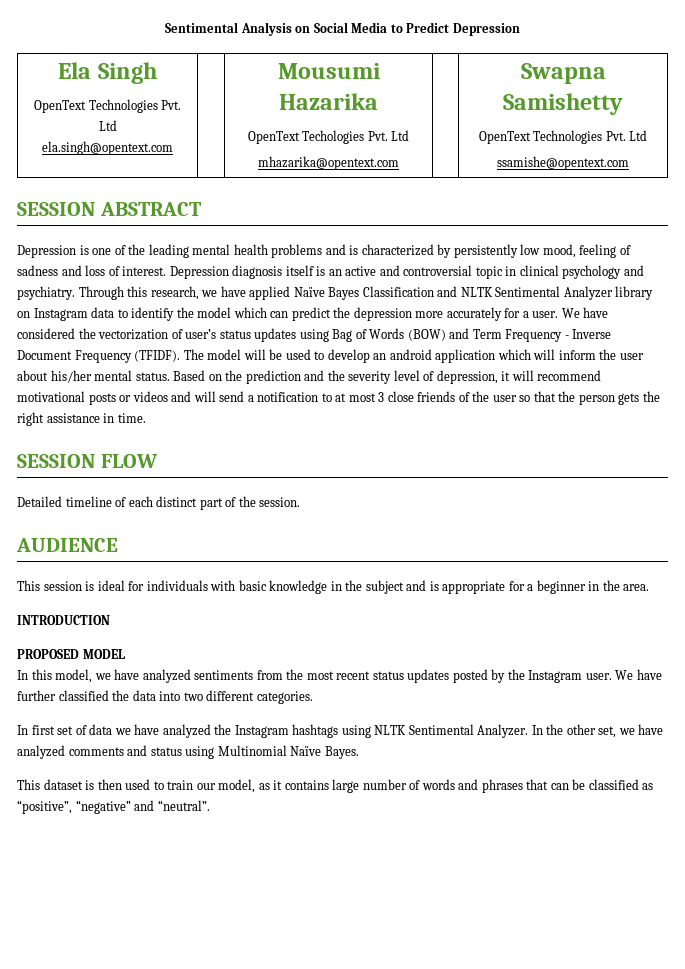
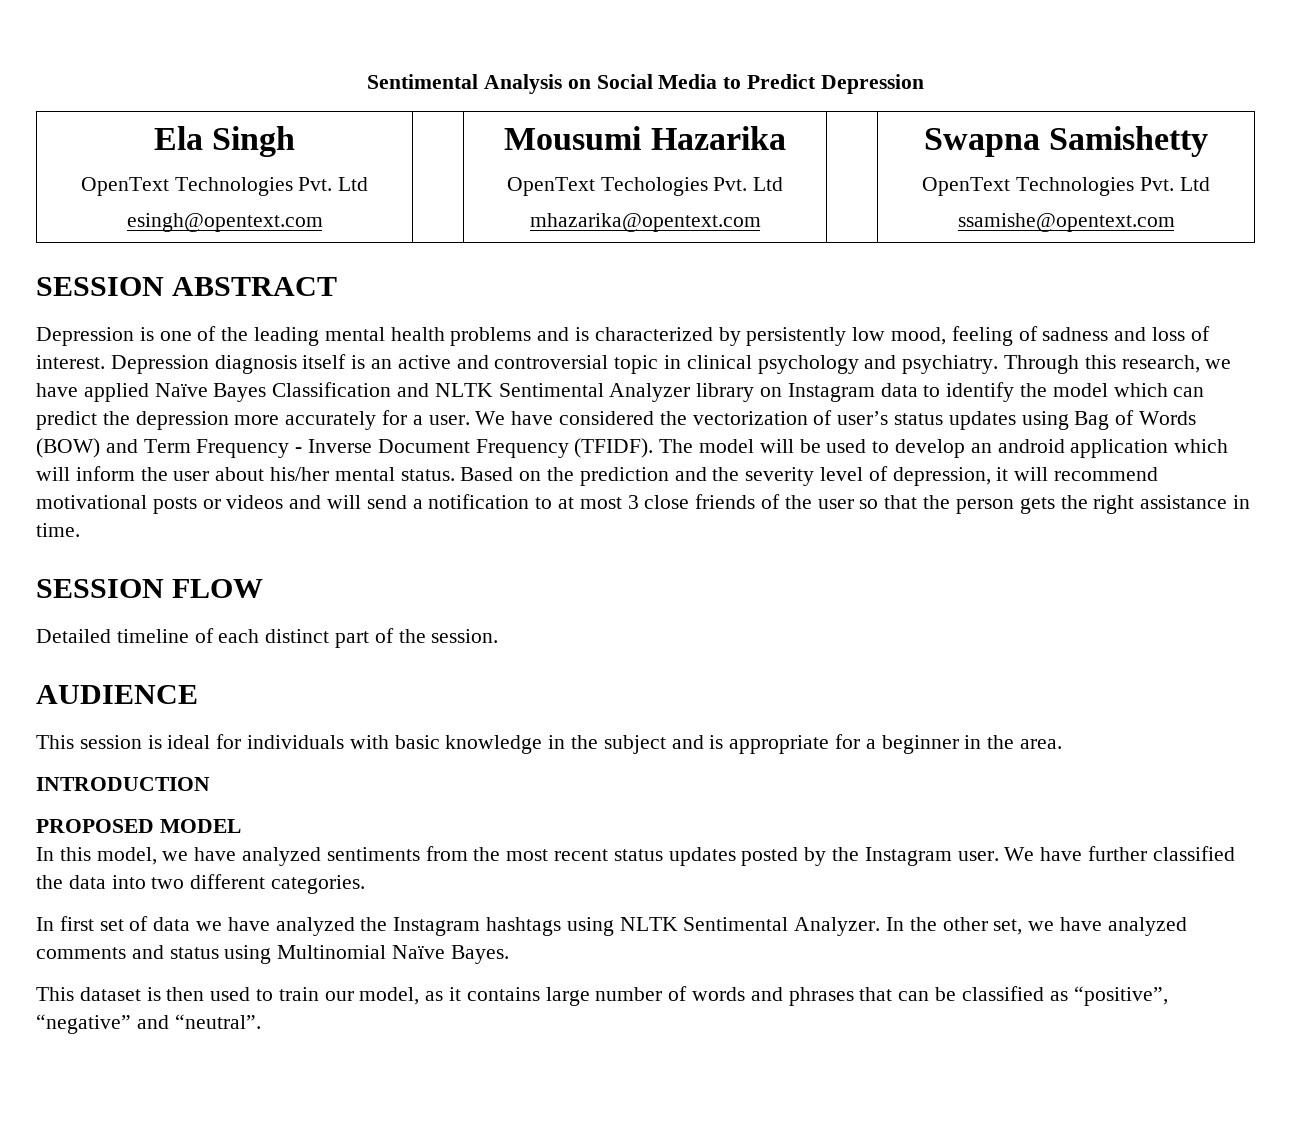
  Ela Singh
  OpenText Technologies Pvt. Ltd
- ela.singh@opentext.com | | Mousumi Hazarika
+ esingh@opentext.com | | Mousumi Hazarika

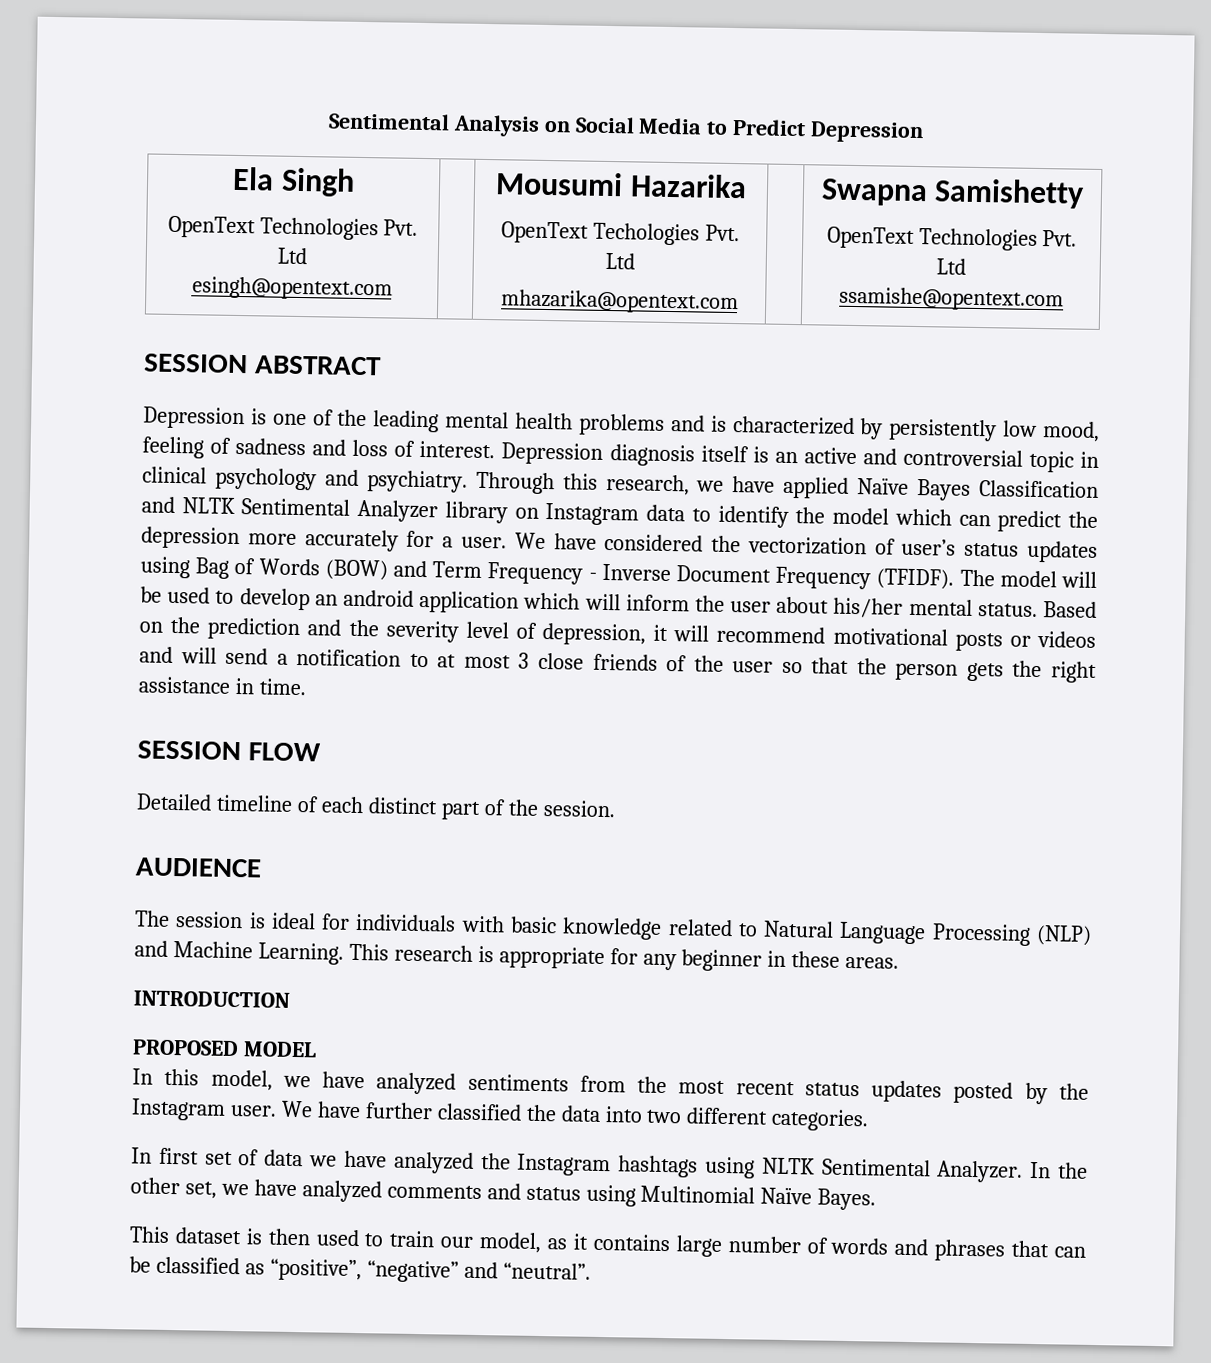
- This session is ideal for individuals with basic knowledge in the subject and is appropriate for a beginner in the area.
+ The session is ideal for individuals with basic knowledge related to Natural Language Processing (NLP) and Machine Learning. This research is appropriate for any beginner in these areas.

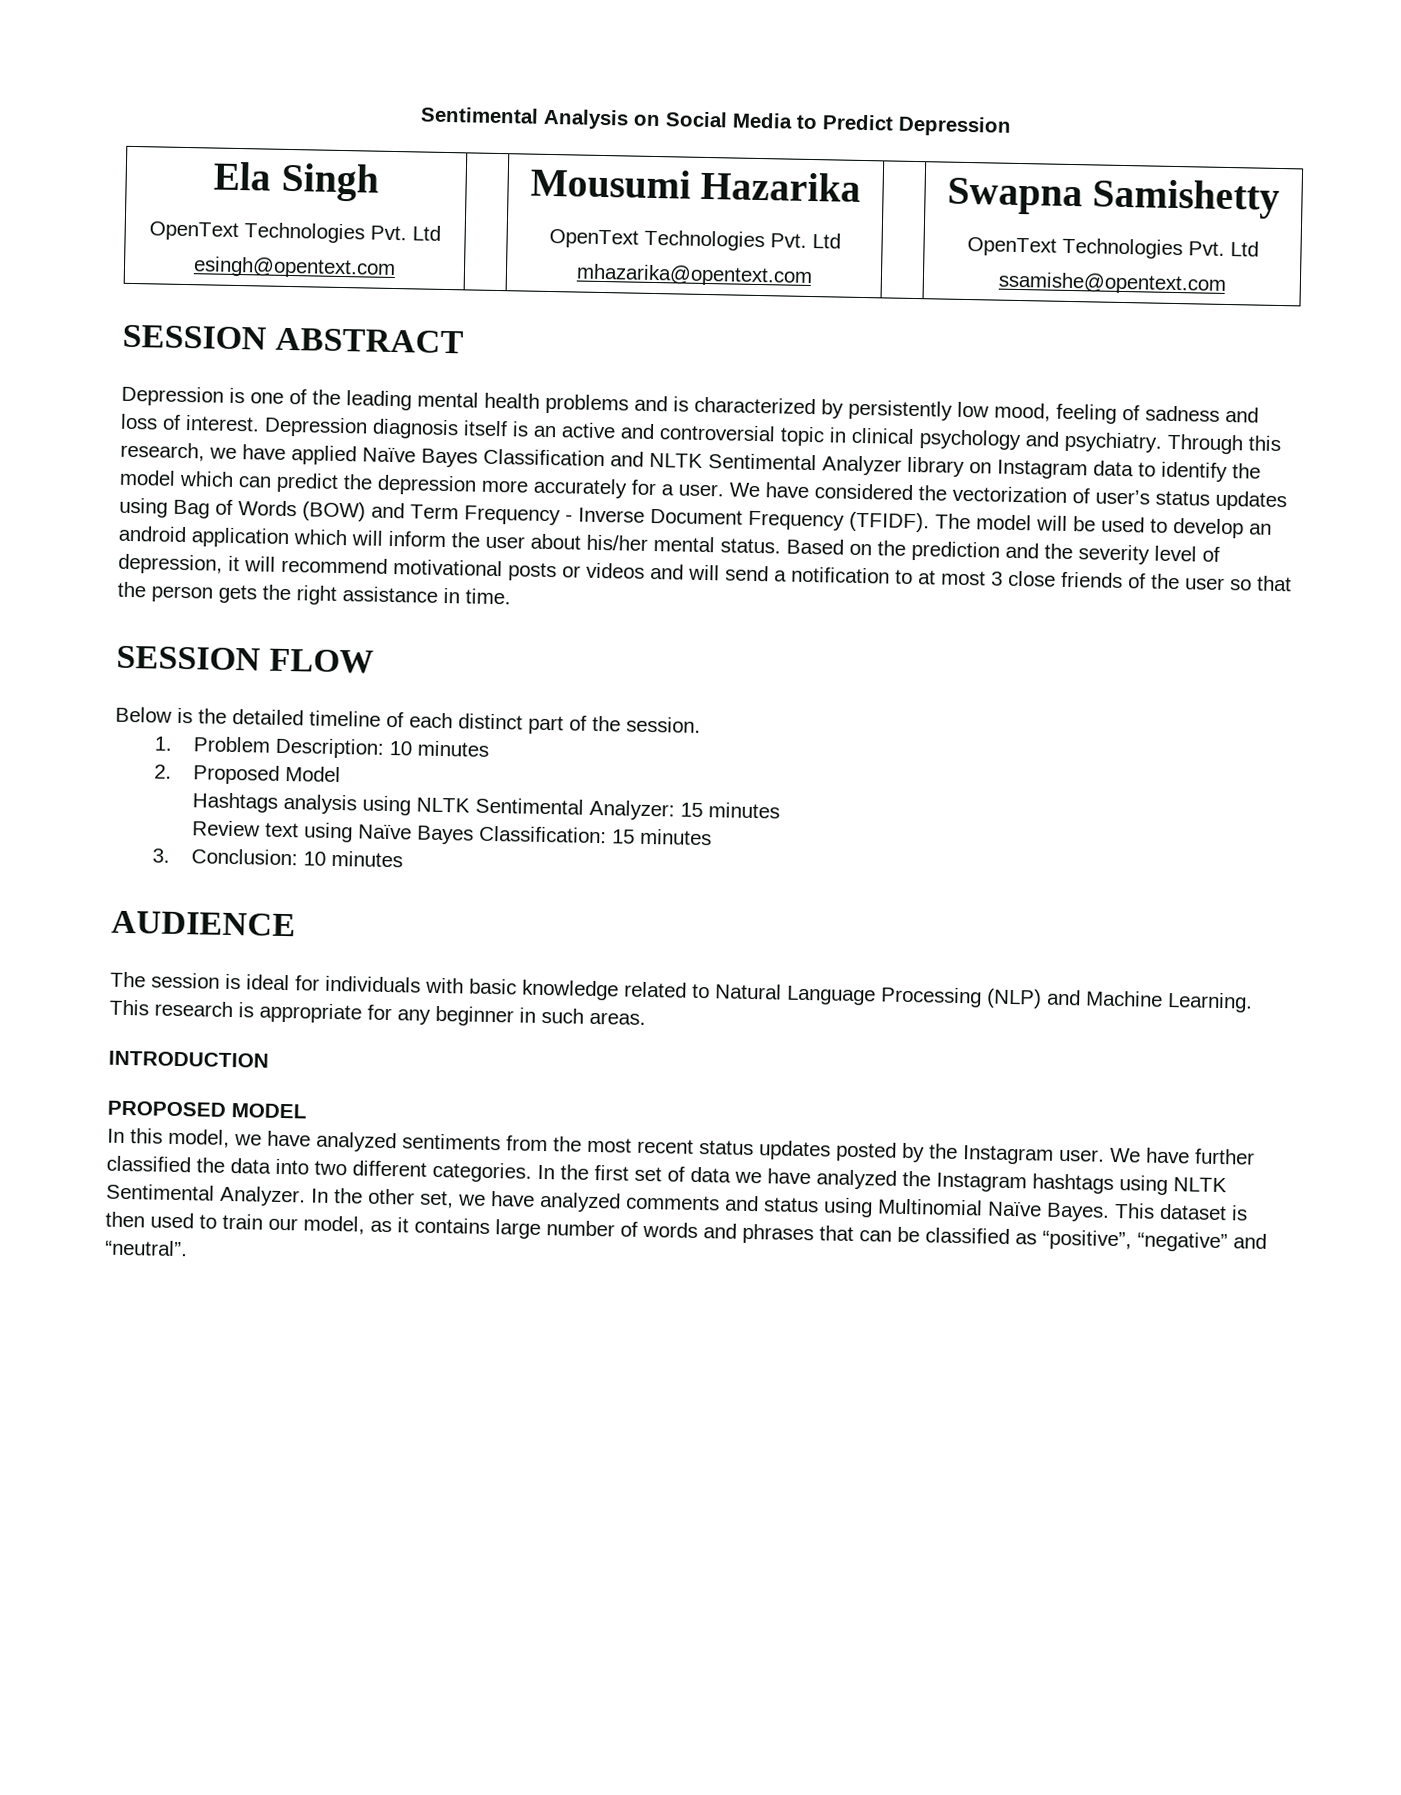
  Ela Singh
  OpenText Technologies Pvt. Ltd
  esingh@opentext.com | | Mousumi Hazarika
- OpenText Techologies Pvt. Ltd
+ OpenText Technologies Pvt. Ltd
- Detailed timeline of each distinct part of the session.
+ Below is the detailed timeline of each distinct part of the session.
+ 1. Problem Description: 10 minutes
+ 2. Proposed Model
+ Hashtags analysis using NLTK Sentimental Analyzer: 15 minutes
+ Review text using Naïve Bayes Classification: 15 minutes
+ 3. Conclusion: 10 minutes
- This research is appropriate for any beginner in these areas.
+ This research is appropriate for any beginner in such areas.
- We have further classified the data into two different categories.
- In first set of data we have analyzed the Instagram hashtags using NLTK Sentimental Analyzer.
+ We have further classified the data into two different categories. In the first set of data we have analyzed the Instagram hashtags using NLTK Sentimental Analyzer.
- In the other set, we have analyzed comments and status using Multinomial Naïve Bayes.
- This dataset is then used to train our model, as it contains large number of words and phrases that can be classified as “positive”, “negative” and “neutral”.
+ In the other set, we have analyzed comments and status using Multinomial Naïve Bayes. This dataset is then used to train our model, as it contains large number of words and phrases that can be classified as “positive”, “negative” and “neutral”.

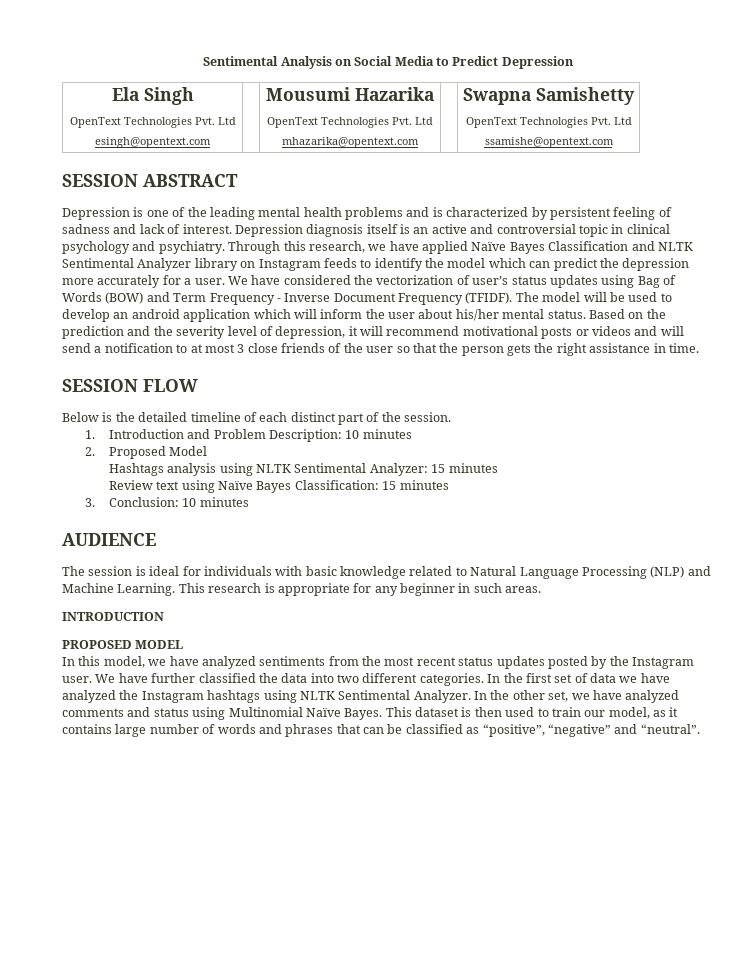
- Depression is one of the leading mental health problems and is characterized by persistently low mood, feeling of sadness and loss of interest.
+ Depression is one of the leading mental health problems and is characterized by persistent feeling of sadness and lack of interest.
- Through this research, we have applied Naïve Bayes Classification and NLTK Sentimental Analyzer library on Instagram data to identify the model which can predict the depression more accurately for a user.
+ Through this research, we have applied Naïve Bayes Classification and NLTK Sentimental Analyzer library on Instagram feeds to identify the model which can predict the depression more accurately for a user.
- 1. Problem Description: 10 minutes
+ 1. Introduction and Problem Description: 10 minutes

